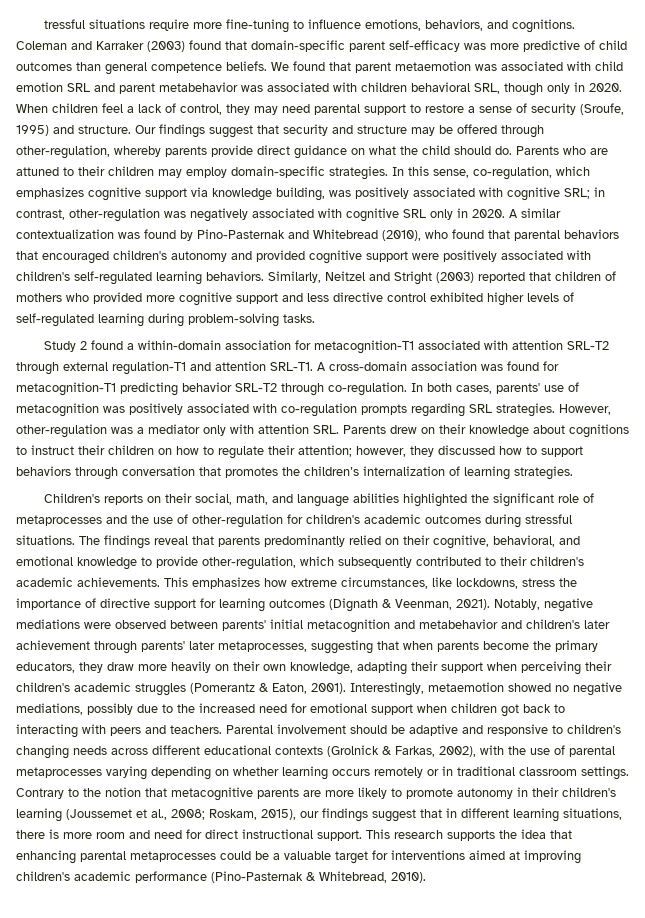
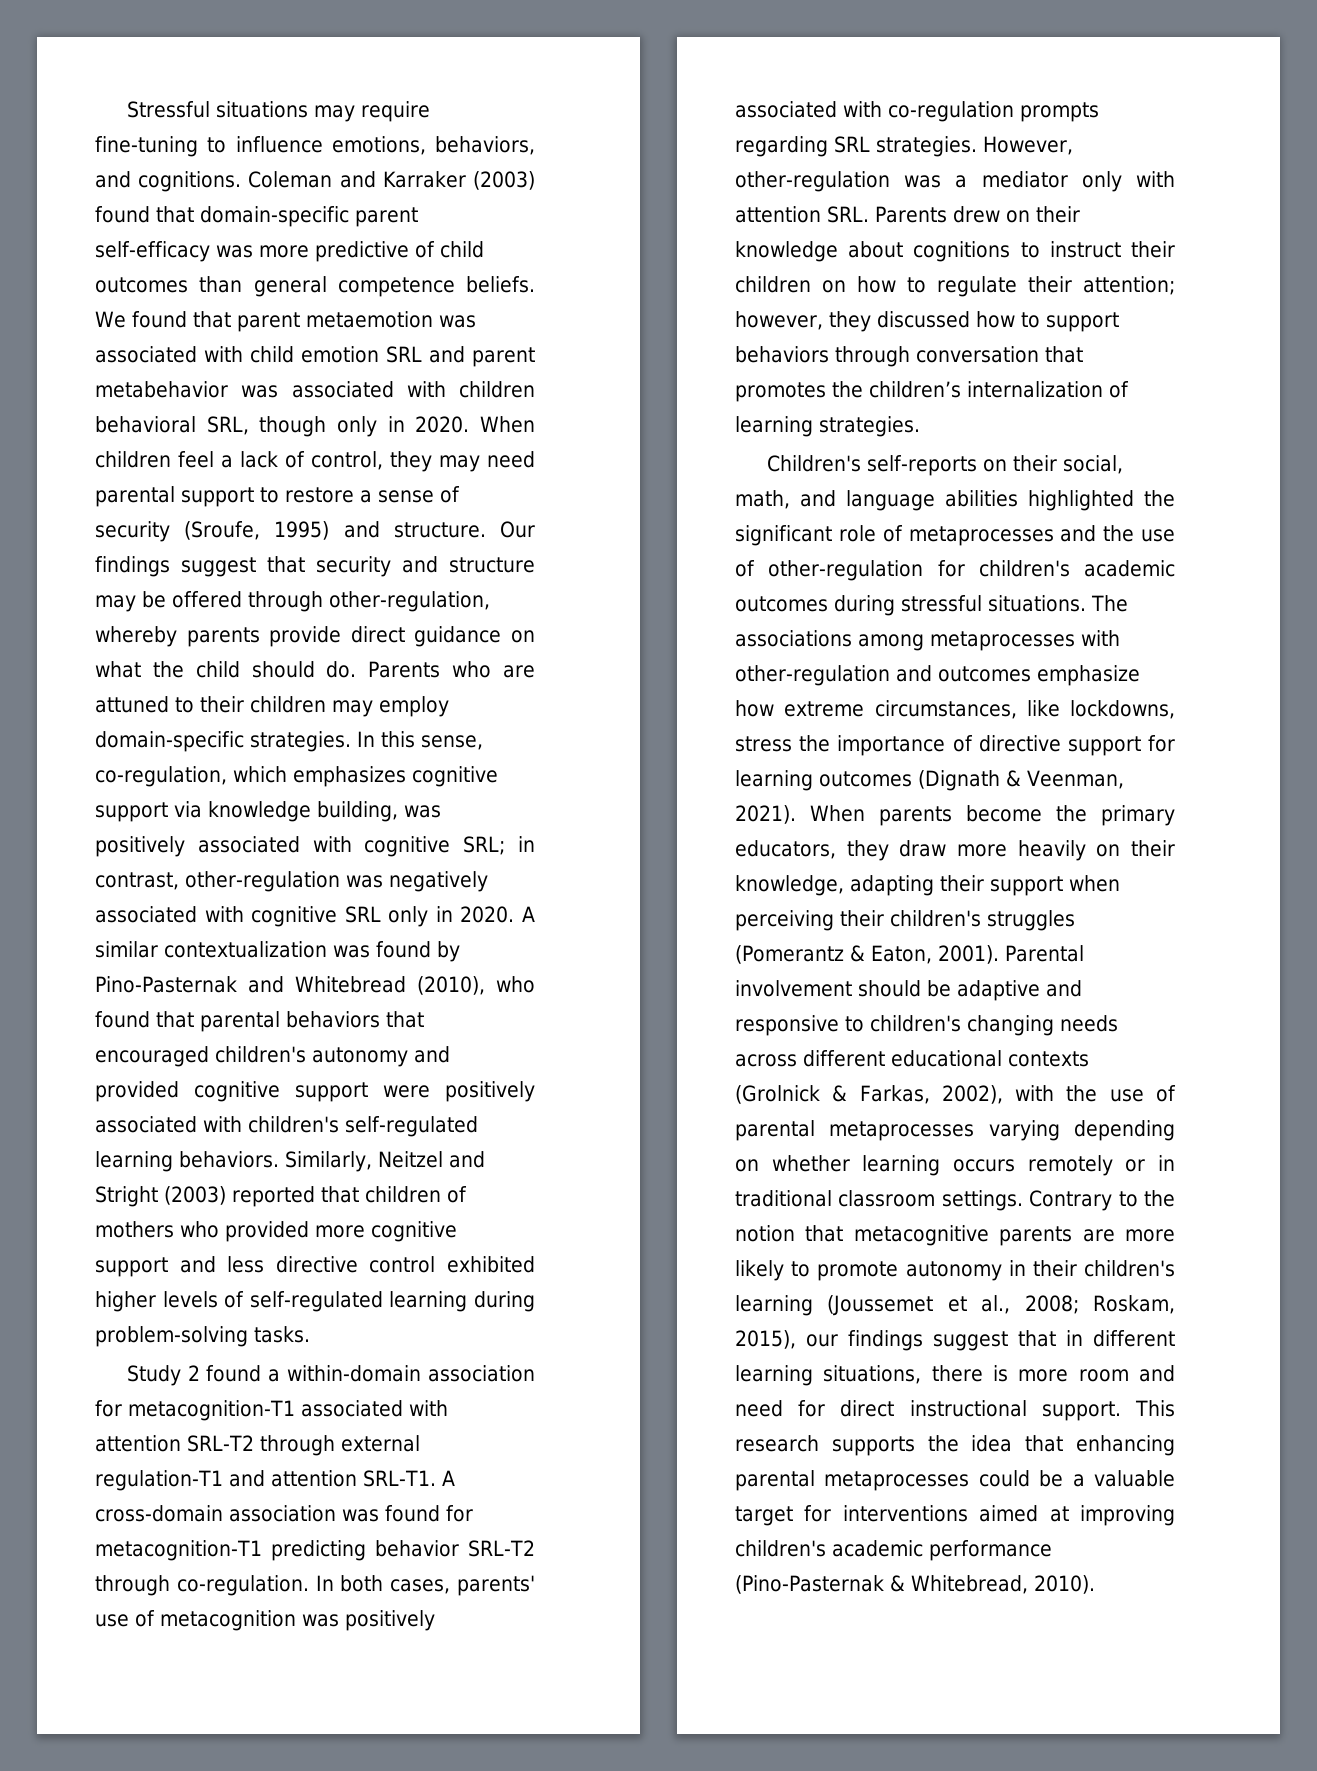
- tressful situations require more fine-tuning to influence emotions, behaviors, and cognitions.
+ Stressful situations may require fine-tuning to influence emotions, behaviors, and cognitions.
- Children's reports on their social, math, and language abilities highlighted the significant role of metaprocesses and the use of other-regulation for children's academic outcomes during stressful situations.
+ Children's self-reports on their social, math, and language abilities highlighted the significant role of metaprocesses and the use of other-regulation for children's academic outcomes during stressful situations.
- The findings reveal that parents predominantly relied on their cognitive, behavioral, and emotional knowledge to provide other-regulation, which subsequently contributed to their children's academic achievements. This emphasizes how extreme circumstances, like lockdowns, stress the importance of directive support for learning outcomes (Dignath & Veenman, 2021).
+ The associations among metaprocesses with other-regulation and outcomes emphasize how extreme circumstances, like lockdowns, stress the importance of directive support for learning outcomes (Dignath & Veenman, 2021).
- Notably, negative mediations were observed between parents' initial metacognition and metabehavior and children's later achievement through parents' later metaprocesses, suggesting that when parents become the primary educators, they draw more heavily on their own knowledge, adapting their support when perceiving their children's academic struggles (Pomerantz & Eaton, 2001).
+ When parents become the primary educators, they draw more heavily on their knowledge, adapting their support when perceiving their children's struggles (Pomerantz & Eaton, 2001).
- Interestingly, metaemotion showed no negative mediations, possibly due to the increased need for emotional support when children got back to interacting with peers and teachers.

